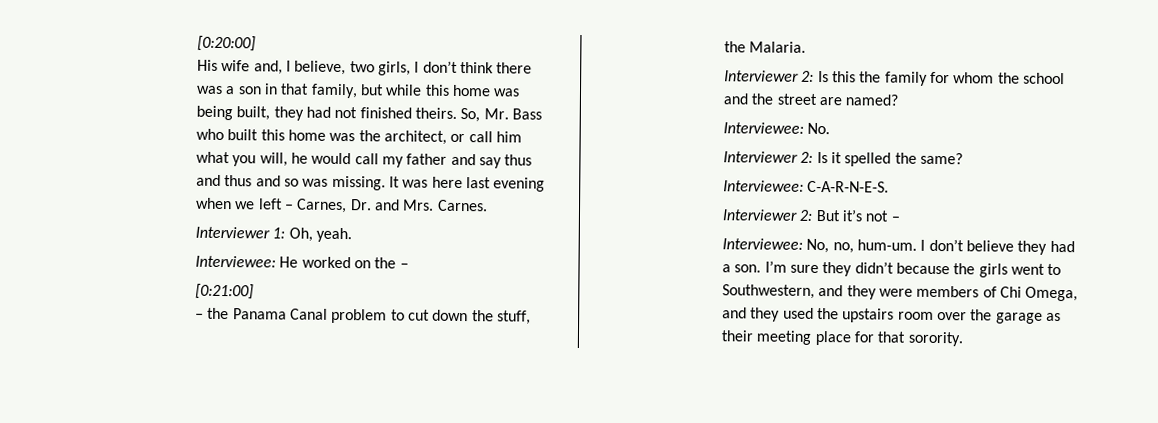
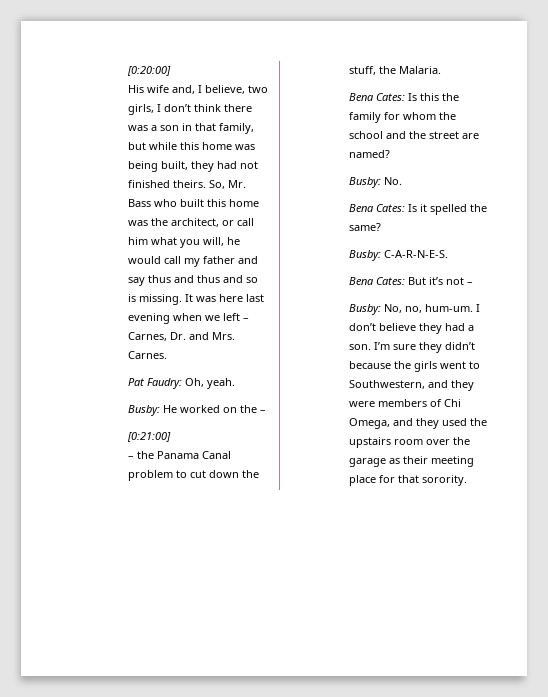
- So, Mr. Bass who built this home was the architect, or call him what you will, he would call my father and say thus and thus and so was missing.
+ So, Mr. Bass who built this home was the architect, or call him what you will, he would call my father and say thus and thus and so is missing.
- Interviewer 1: Oh, yeah.
+ Pat Faudry: Oh, yeah.
- Interviewee: He worked on the –
+ Busby: He worked on the –
- Interviewer 2: Is this the family for whom the school and the street are named?
+ Bena Cates: Is this the family for whom the school and the street are named?
- Interviewee: No.
+ Busby: No.
- Interviewer 2: Is it spelled the same?
+ Bena Cates: Is it spelled the same?
- Interviewee: C-A-R-N-E-S.
+ Busby: C-A-R-N-E-S.
- Interviewer 2: But it’s not –
+ Bena Cates: But it’s not –
- Interviewee: No, no, hum-um.
+ Busby: No, no, hum-um.

